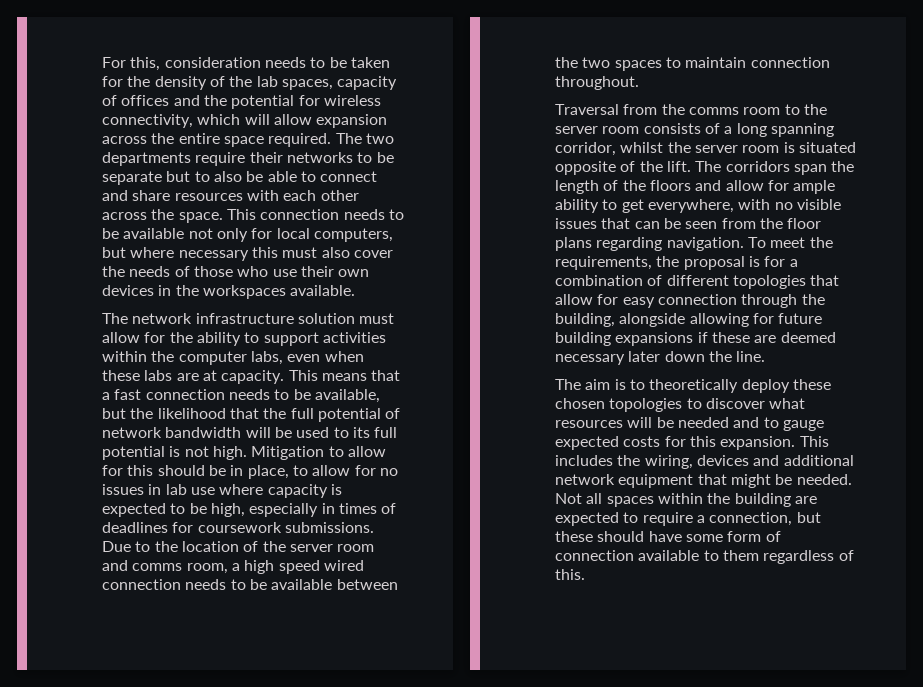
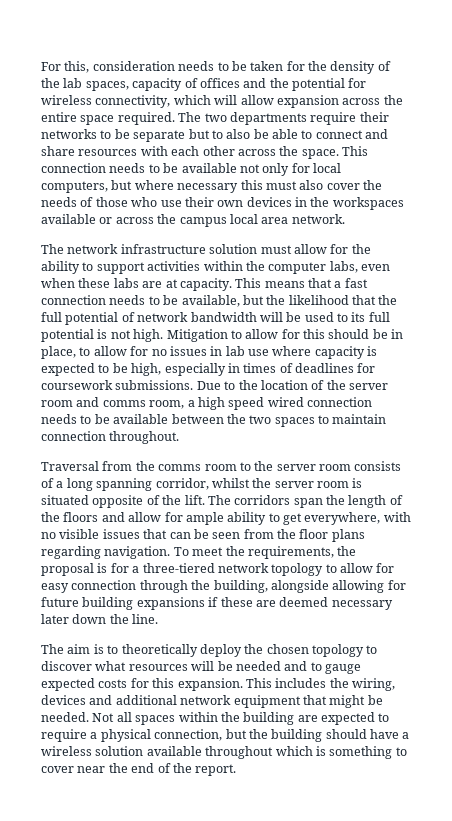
- This connection needs to be available not only for local computers, but where necessary this must also cover the needs of those who use their own devices in the workspaces available.
+ This connection needs to be available not only for local computers, but where necessary this must also cover the needs of those who use their own devices in the workspaces available or across the campus local area network.
- To meet the requirements, the proposal is for a combination of different topologies that allow for easy connection through the building, alongside allowing for future building expansions if these are deemed necessary later down the line.
+ To meet the requirements, the proposal is for a three-tiered network topology to allow for easy connection through the building, alongside allowing for future building expansions if these are deemed necessary later down the line.
- The aim is to theoretically deploy these chosen topologies to discover what resources will be needed and to gauge expected costs for this expansion.
+ The aim is to theoretically deploy the chosen topology to discover what resources will be needed and to gauge expected costs for this expansion.
- Not all spaces within the building are expected to require a connection, but these should have some form of connection available to them regardless of this.
+ Not all spaces within the building are expected to require a physical connection, but the building should have a wireless solution available throughout which is something to cover near the end of the report.

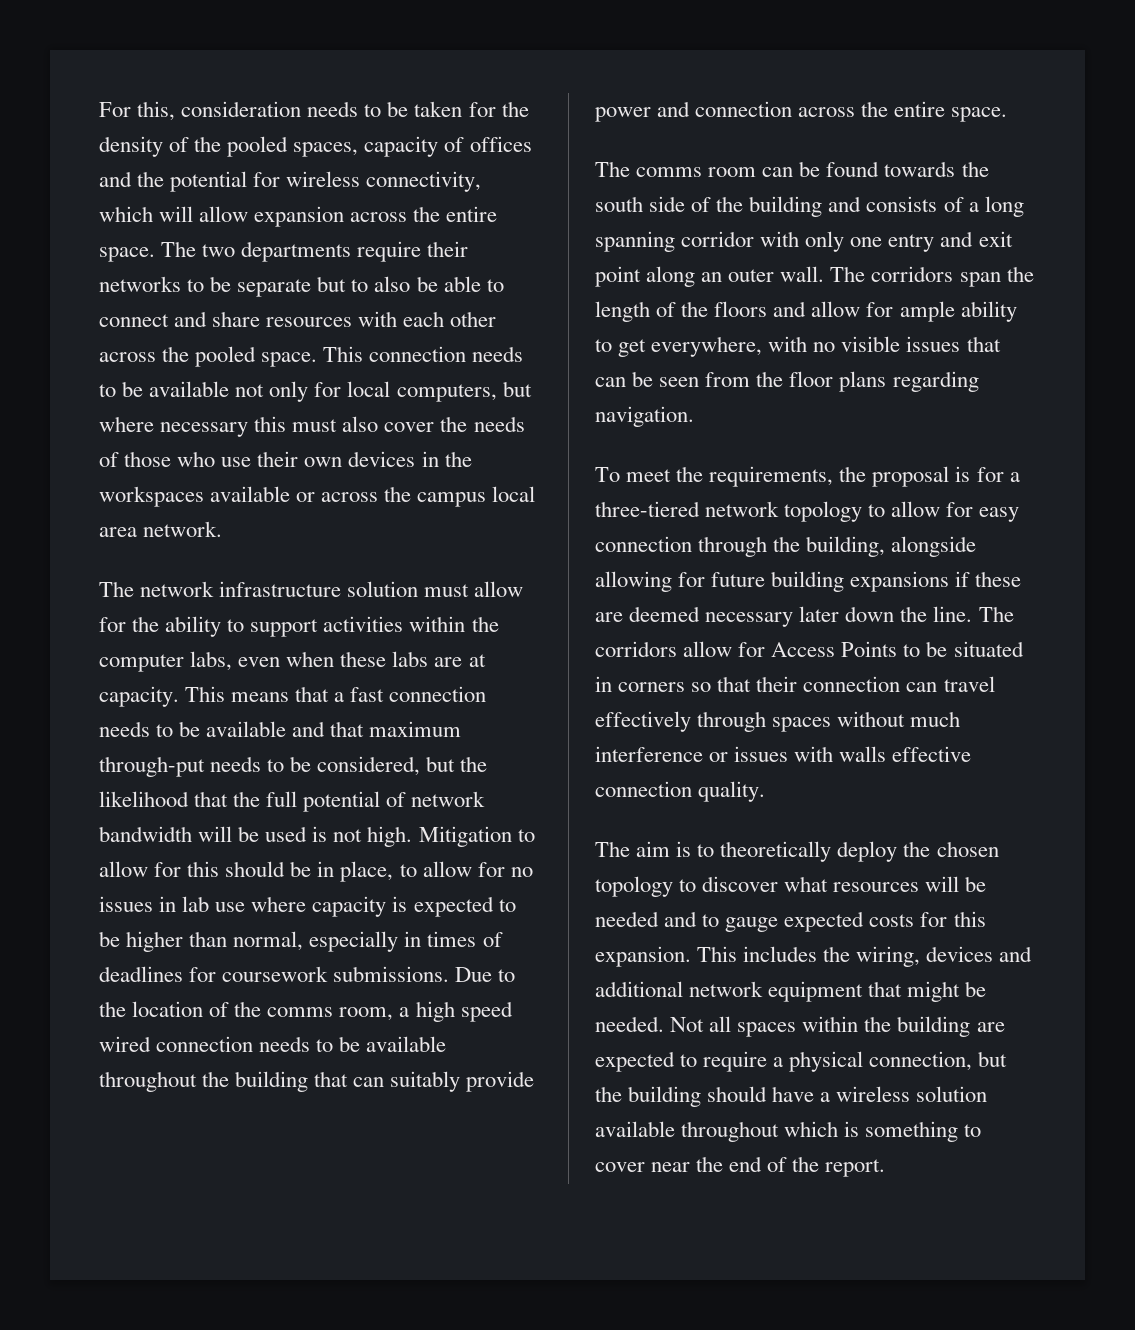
- For this, consideration needs to be taken for the density of the lab spaces, capacity of offices and the potential for wireless connectivity, which will allow expansion across the entire space required.
+ For this, consideration needs to be taken for the density of the pooled spaces, capacity of offices and the potential for wireless connectivity, which will allow expansion across the entire space.
- The two departments require their networks to be separate but to also be able to connect and share resources with each other across the space.
+ The two departments require their networks to be separate but to also be able to connect and share resources with each other across the pooled space.
- This means that a fast connection needs to be available, but the likelihood that the full potential of network bandwidth will be used to its full potential is not high.
+ This means that a fast connection needs to be available and that maximum through-put needs to be considered, but the likelihood that the full potential of network bandwidth will be used is not high.
- Mitigation to allow for this should be in place, to allow for no issues in lab use where capacity is expected to be high, especially in times of deadlines for coursework submissions.
+ Mitigation to allow for this should be in place, to allow for no issues in lab use where capacity is expected to be higher than normal, especially in times of deadlines for coursework submissions.
- Due to the location of the server room and comms room, a high speed wired connection needs to be available between the two spaces to maintain connection throughout.
- Traversal from the comms room to the server room consists of a long spanning corridor, whilst the server room is situated opposite of the lift.
+ Due to the location of the comms room, a high speed wired connection needs to be available throughout the building that can suitably provide power and connection across the entire space.
+ The comms room can be found towards the south side of the building and consists of a long spanning corridor with only one entry and exit point along an outer wall.
- The corridors span the length of the floors and allow for ample ability to get everywhere, with no visible issues that can be seen from the floor plans regarding navigation. To meet the requirements, the proposal is for a three-tiered network topology to allow for easy connection through the building, alongside allowing for future building expansions if these are deemed necessary later down the line.
+ The corridors span the length of the floors and allow for ample ability to get everywhere, with no visible issues that can be seen from the floor plans regarding navigation.
+ To meet the requirements, the proposal is for a three-tiered network topology to allow for easy connection through the building, alongside allowing for future building expansions if these are deemed necessary later down the line. The corridors allow for Access Points to be situated in corners so that their connection can travel effectively through spaces without much interference or issues with walls effective connection quality.

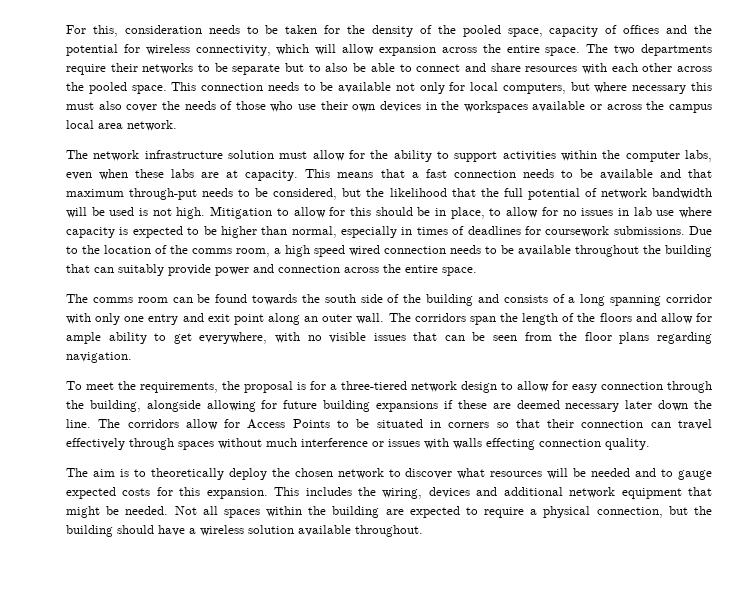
- For this, consideration needs to be taken for the density of the pooled spaces, capacity of offices and the potential for wireless connectivity, which will allow expansion across the entire space.
+ For this, consideration needs to be taken for the density of the pooled space, capacity of offices and the potential for wireless connectivity, which will allow expansion across the entire space.
- To meet the requirements, the proposal is for a three-tiered network topology to allow for easy connection through the building, alongside allowing for future building expansions if these are deemed necessary later down the line.
+ To meet the requirements, the proposal is for a three-tiered network design to allow for easy connection through the building, alongside allowing for future building expansions if these are deemed necessary later down the line.
- The corridors allow for Access Points to be situated in corners so that their connection can travel effectively through spaces without much interference or issues with walls effective connection quality.
+ The corridors allow for Access Points to be situated in corners so that their connection can travel effectively through spaces without much interference or issues with walls effecting connection quality.
- The aim is to theoretically deploy the chosen topology to discover what resources will be needed and to gauge expected costs for this expansion.
+ The aim is to theoretically deploy the chosen network to discover what resources will be needed and to gauge expected costs for this expansion.
- Not all spaces within the building are expected to require a physical connection, but the building should have a wireless solution available throughout which is something to cover near the end of the report.
+ Not all spaces within the building are expected to require a physical connection, but the building should have a wireless solution available throughout.

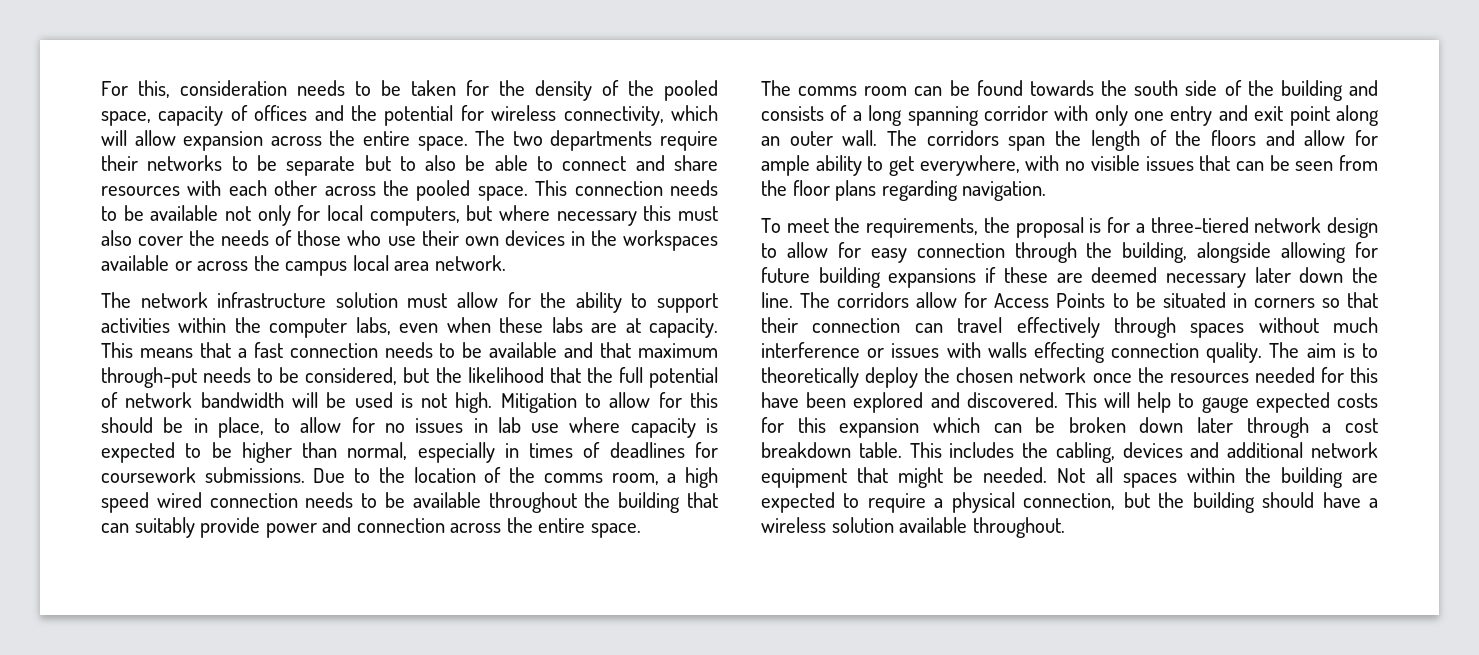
- The corridors allow for Access Points to be situated in corners so that their connection can travel effectively through spaces without much interference or issues with walls effecting connection quality.
- The aim is to theoretically deploy the chosen network to discover what resources will be needed and to gauge expected costs for this expansion.
+ The corridors allow for Access Points to be situated in corners so that their connection can travel effectively through spaces without much interference or issues with walls effecting connection quality. The aim is to theoretically deploy the chosen network once the resources needed for this have been explored and discovered. This will help to gauge expected costs for this expansion which can be broken down later through a cost breakdown table.
- This includes the wiring, devices and additional network equipment that might be needed.
+ This includes the cabling, devices and additional network equipment that might be needed.

